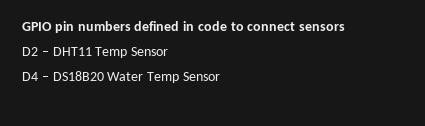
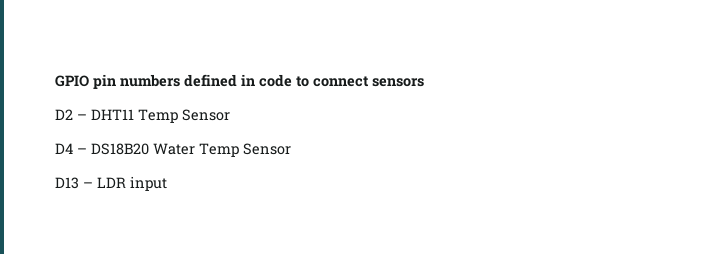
+ D13 – LDR input

